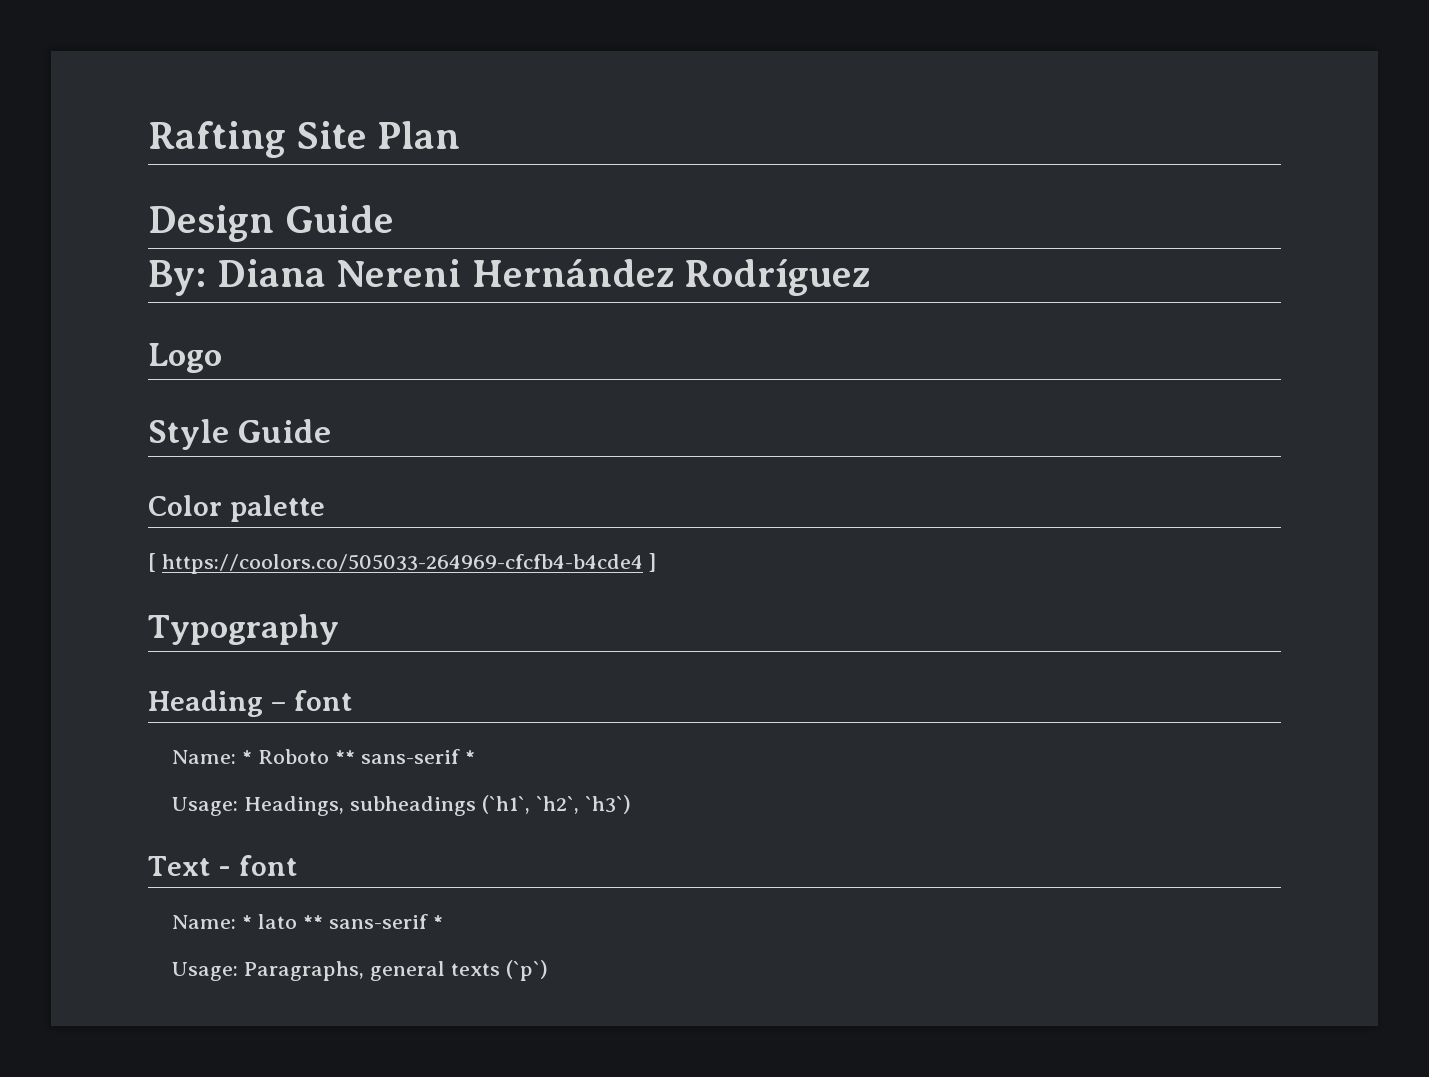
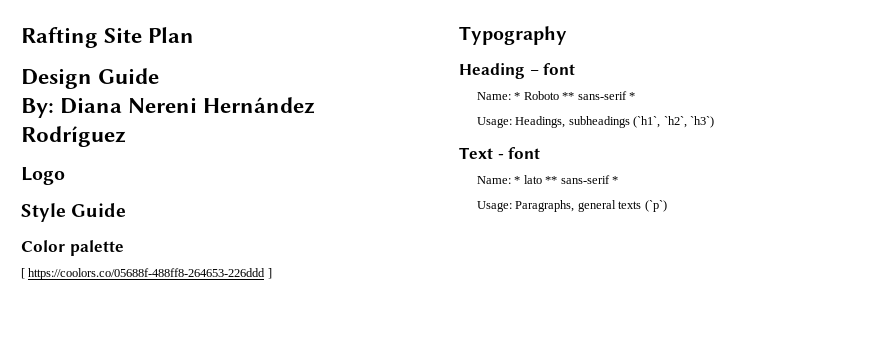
- [ https://coolors.co/505033-264969-cfcfb4-b4cde4 ]
+ [ https://coolors.co/05688f-488ff8-264653-226ddd ]

